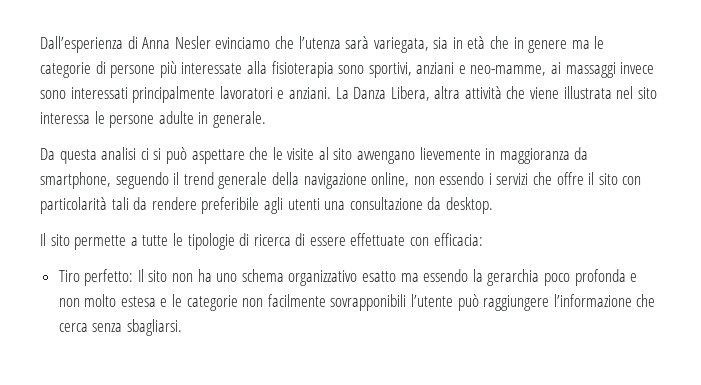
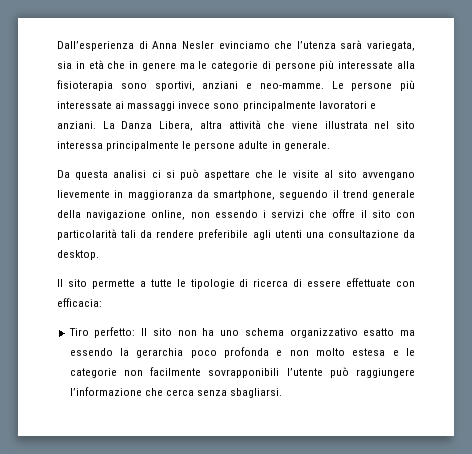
- Dall’esperienza di Anna Nesler evinciamo che l’utenza sarà variegata, sia in età che in genere ma le categorie di persone più interessate alla fisioterapia sono sportivi, anziani e neo-mamme, ai massaggi invece sono interessati principalmente lavoratori e anziani.
+ Dall’esperienza di Anna Nesler evinciamo che l’utenza sarà variegata, sia in età che in genere ma le categorie di persone più interessate alla fisioterapia sono sportivi, anziani e neo-mamme. Le persone più interessate ai massaggi invece sono principalmente lavoratori e anziani.
- La Danza Libera, altra attività che viene illustrata nel sito interessa le persone adulte in generale.
+ La Danza Libera, altra attività che viene illustrata nel sito interessa principalmente le persone adulte in generale.

